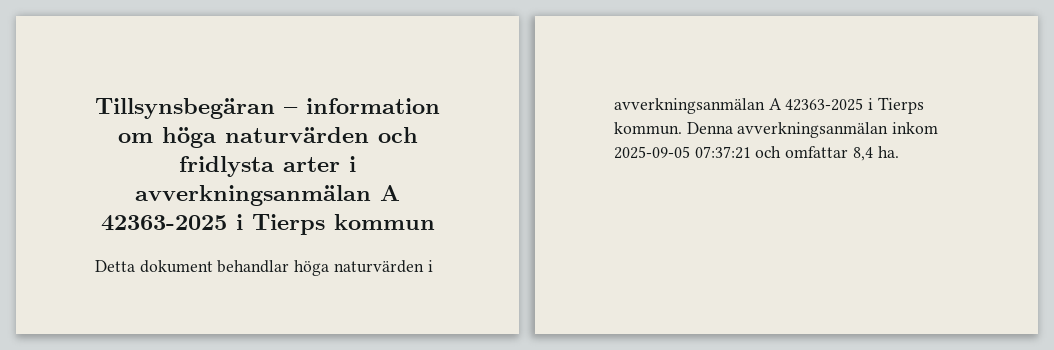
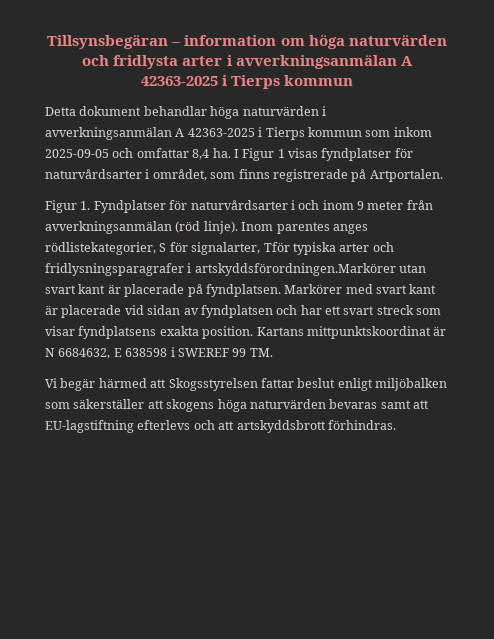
- Detta dokument behandlar höga naturvärden i avverkningsanmälan A 42363-2025 i Tierps kommun. Denna avverkningsanmälan inkom 2025-09-05 07:37:21 och omfattar 8,4 ha.
+ Detta dokument behandlar höga naturvärden i avverkningsanmälan A 42363-2025 i Tierps kommun som inkom 2025-09-05 och omfattar 8,4 ha.
+ I Figur 1 visas fyndplatser för naturvårdsarter i området, som finns registrerade på Artportalen.
+ Figur 1. Fyndplatser för naturvårdsarter i och inom 9 meter från avverkningsanmälan (röd linje). Inom parentes anges rödlistekategorier, S för signalarter, Tför typiska arter och fridlysningsparagrafer i artskyddsförordningen.Markörer utan svart kant är placerade på fyndplatsen. Markörer med svart kant är placerade vid sidan av fyndplatsen och har ett svart streck som visar fyndplatsens exakta position. Kartans mittpunktskoordinat är N 6684632, E 638598 i SWEREF 99 TM.
+ Vi begär härmed att Skogsstyrelsen fattar beslut enligt miljöbalken som säkerställer att skogens höga naturvärden bevaras samt att EU-lagstiftning efterlevs och att artskyddsbrott förhindras.

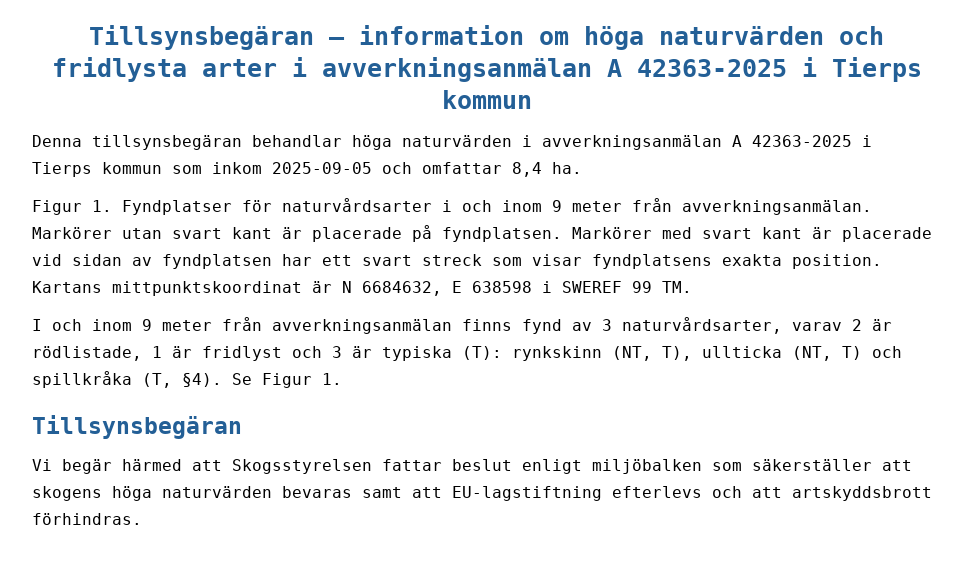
- Detta dokument behandlar höga naturvärden i avverkningsanmälan A 42363-2025 i Tierps kommun som inkom 2025-09-05 och omfattar 8,4 ha. I Figur 1 visas fyndplatser för naturvårdsarter i området, som finns registrerade på Artportalen.
+ Denna tillsynsbegäran behandlar höga naturvärden i avverkningsanmälan A 42363-2025 i Tierps kommun som inkom 2025-09-05 och omfattar 8,4 ha.
- Figur 1. Fyndplatser för naturvårdsarter i och inom 9 meter från avverkningsanmälan (röd linje). Inom parentes anges rödlistekategorier, S för signalarter, Tför typiska arter och fridlysningsparagrafer i artskyddsförordningen.Markörer utan svart kant är placerade på fyndplatsen.
+ Figur 1. Fyndplatser för naturvårdsarter i och inom 9 meter från avverkningsanmälan. Markörer utan svart kant är placerade på fyndplatsen.
- Markörer med svart kant är placerade vid sidan av fyndplatsen och har ett svart streck som visar fyndplatsens exakta position.
+ Markörer med svart kant är placerade vid sidan av fyndplatsen har ett svart streck som visar fyndplatsens exakta position.
+ I och inom 9 meter från avverkningsanmälan finns fynd av 3 naturvårdsarter, varav 2 är rödlistade, 1 är fridlyst och 3 är typiska (T): rynkskinn (NT, T), ullticka (NT, T) och spillkråka (T, §4). Se Figur 1.
+ Tillsynsbegäran

